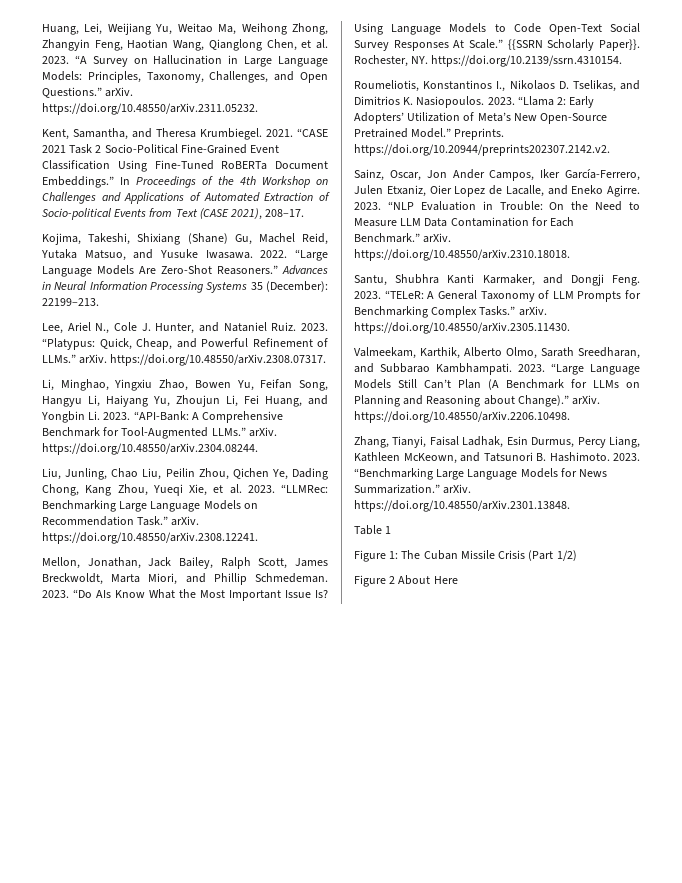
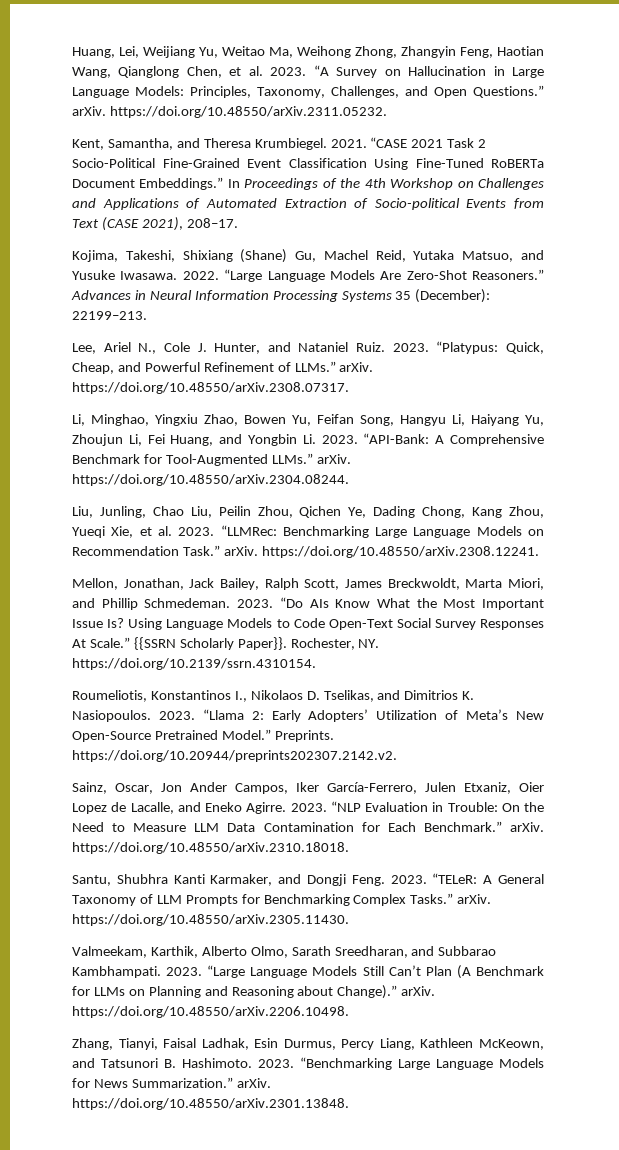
- Table 1
- Figure 1: The Cuban Missile Crisis (Part 1/2)
- Figure 2 About Here

